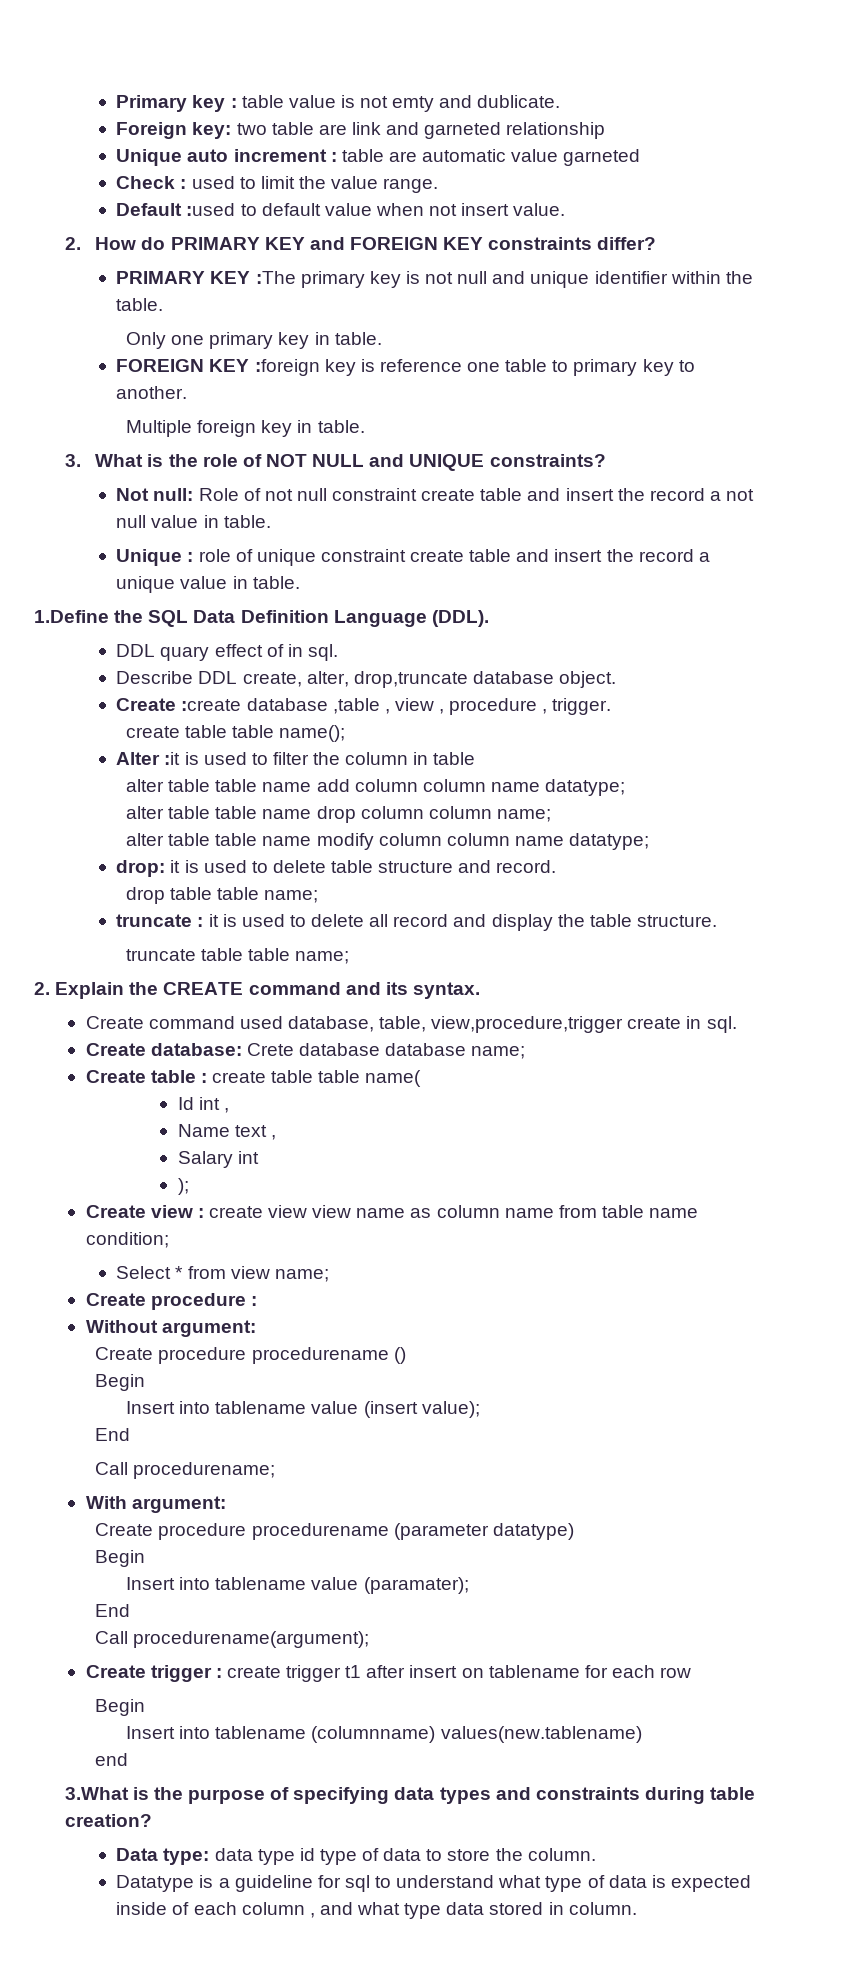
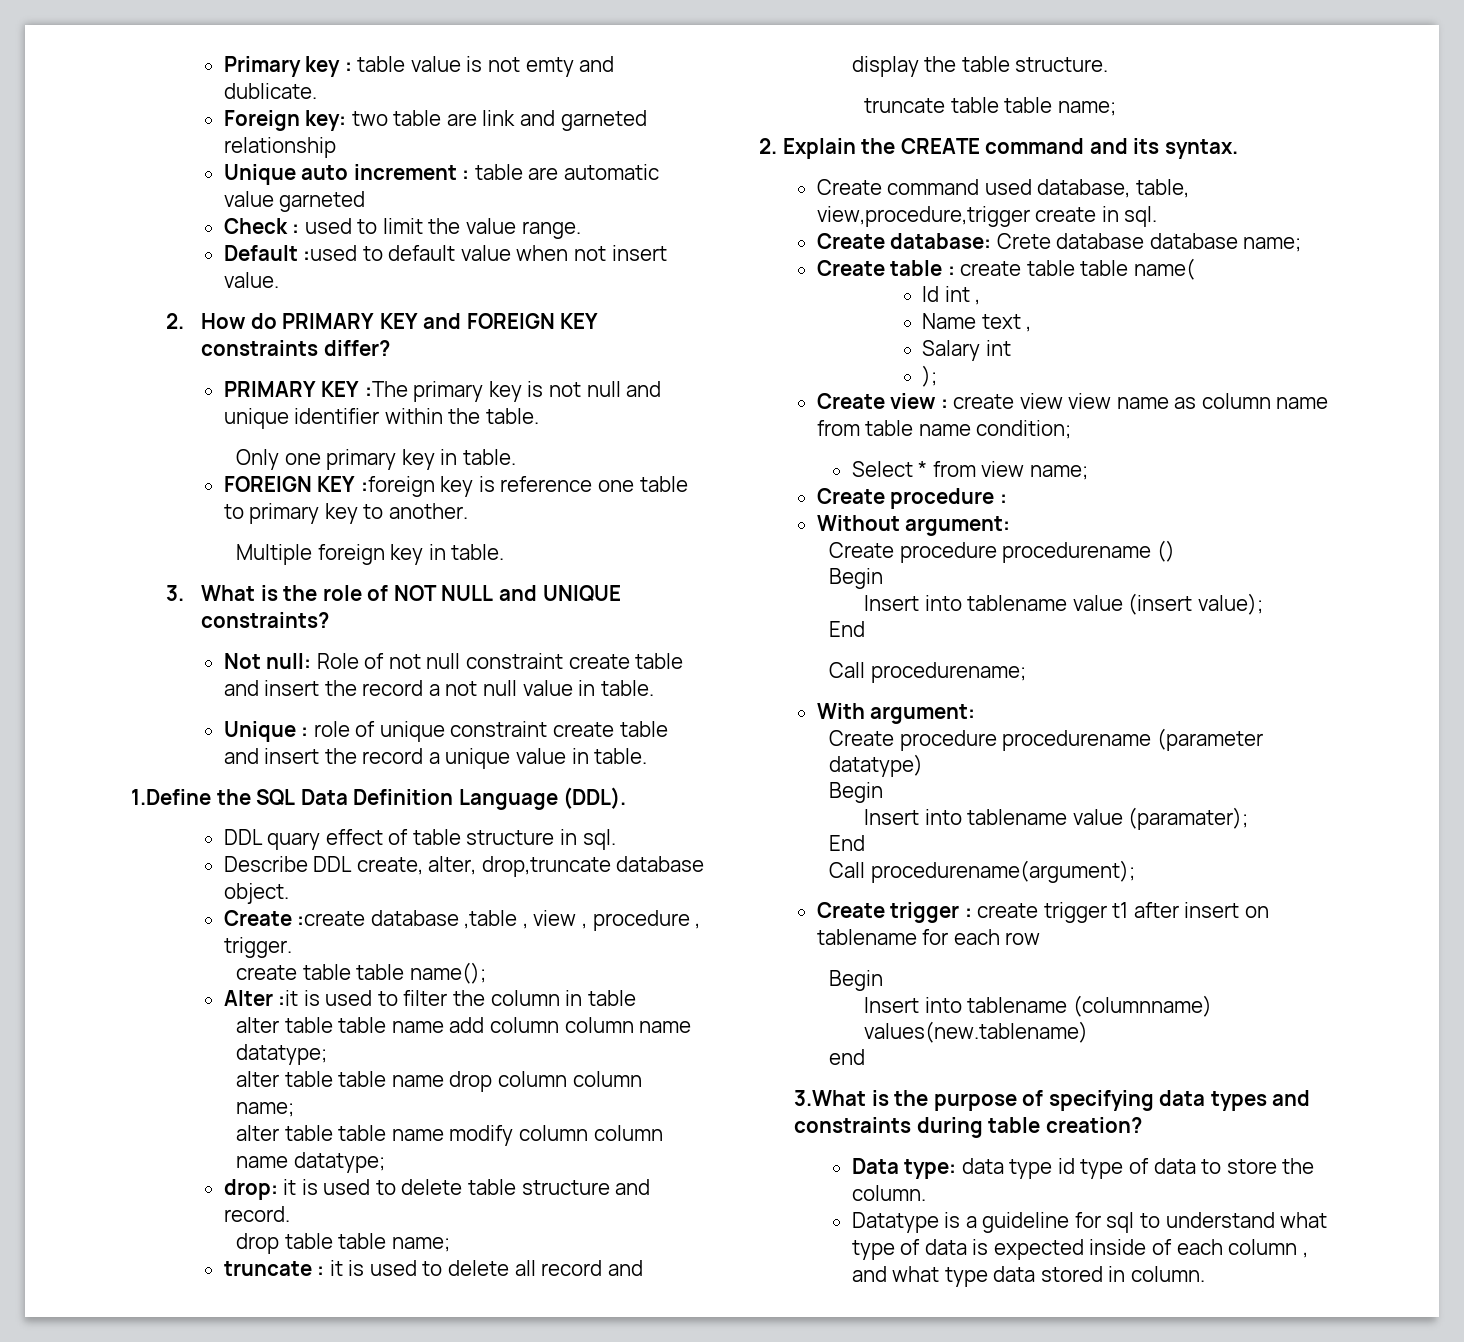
- DDL quary effect of in sql.
+ DDL quary effect of table structure in sql.

